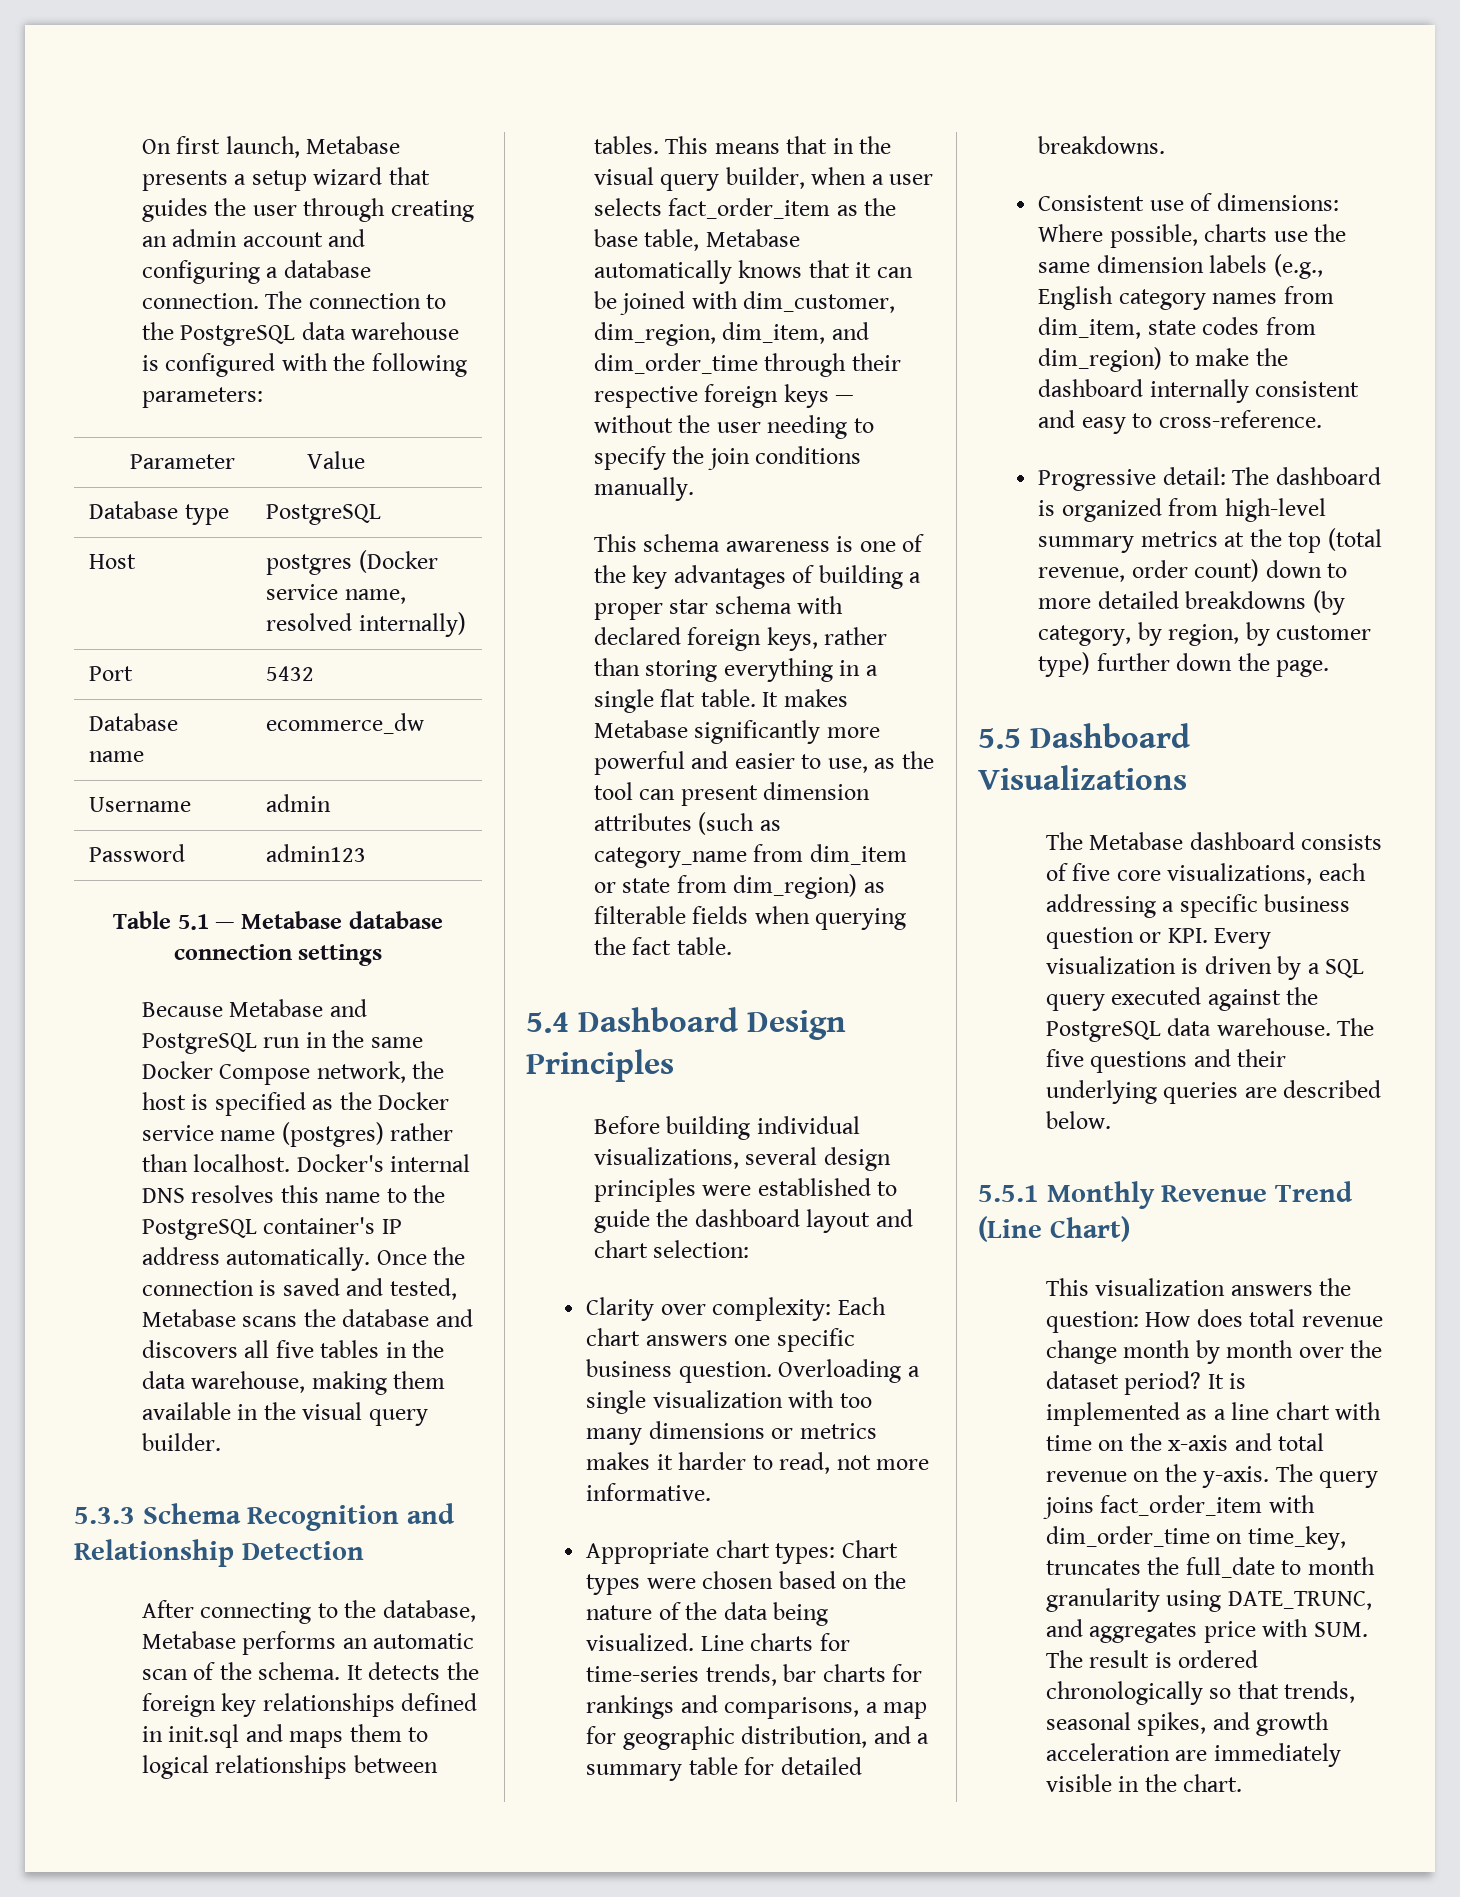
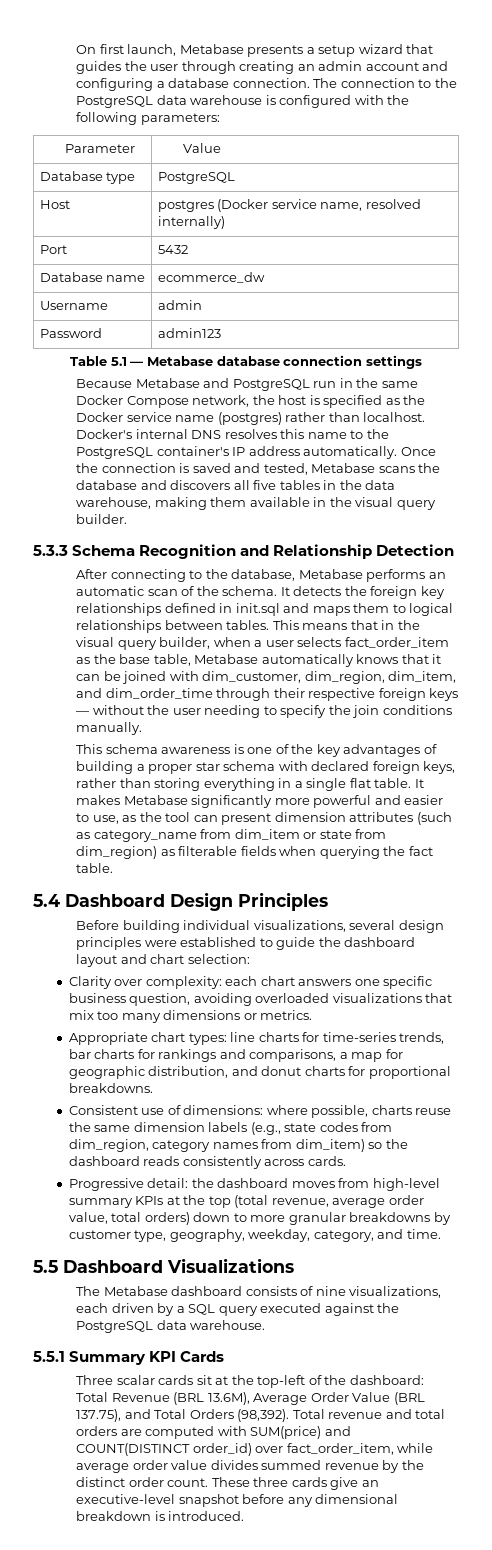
- Clarity over complexity: Each chart answers one specific business question. Overloading a single visualization with too many dimensions or metrics makes it harder to read, not more informative.
- Appropriate chart types: Chart types were chosen based on the nature of the data being visualized. Line charts for time-series trends, bar charts for rankings and comparisons, a map for geographic distribution, and a summary table for detailed breakdowns.
+ Clarity over complexity: each chart answers one specific business question, avoiding overloaded visualizations that mix too many dimensions or metrics.
+ Appropriate chart types: line charts for time-series trends, bar charts for rankings and comparisons, a map for geographic distribution, and donut charts for proportional breakdowns.
- Consistent use of dimensions: Where possible, charts use the same dimension labels (e.g., English category names from dim_item, state codes from dim_region) to make the dashboard internally consistent and easy to cross-reference.
- Progressive detail: The dashboard is organized from high-level summary metrics at the top (total revenue, order count) down to more detailed breakdowns (by category, by region, by customer type) further down the page.
+ Consistent use of dimensions: where possible, charts reuse the same dimension labels (e.g., state codes from dim_region, category names from dim_item) so the dashboard reads consistently across cards.
+ Progressive detail: the dashboard moves from high-level summary KPIs at the top (total revenue, average order value, total orders) down to more granular breakdowns by customer type, geography, weekday, category, and time.
- The Metabase dashboard consists of five core visualizations, each addressing a specific business question or KPI. Every visualization is driven by a SQL query executed against the PostgreSQL data warehouse. The five questions and their underlying queries are described below.
- 5.5.1 Monthly Revenue Trend (Line Chart)
- This visualization answers the question: How does total revenue change month by month over the dataset period? It is implemented as a line chart with time on the x-axis and total revenue on the y-axis. The query joins fact_order_item with dim_order_time on time_key, truncates the full_date to month granularity using DATE_TRUNC, and aggregates price with SUM. The result is ordered chronologically so that trends, seasonal spikes, and growth acceleration are immediately visible in the chart.
+ The Metabase dashboard consists of nine visualizations, each driven by a SQL query executed against the PostgreSQL data warehouse.
+ 5.5.1 Summary KPI Cards
+ Three scalar cards sit at the top-left of the dashboard: Total Revenue (BRL 13.6M), Average Order Value (BRL 137.75), and Total Orders (98,392). Total revenue and total orders are computed with SUM(price) and COUNT(DISTINCT order_id) over fact_order_item, while average order value divides summed revenue by the distinct order count. These three cards give an executive-level snapshot before any dimensional breakdown is introduced.

